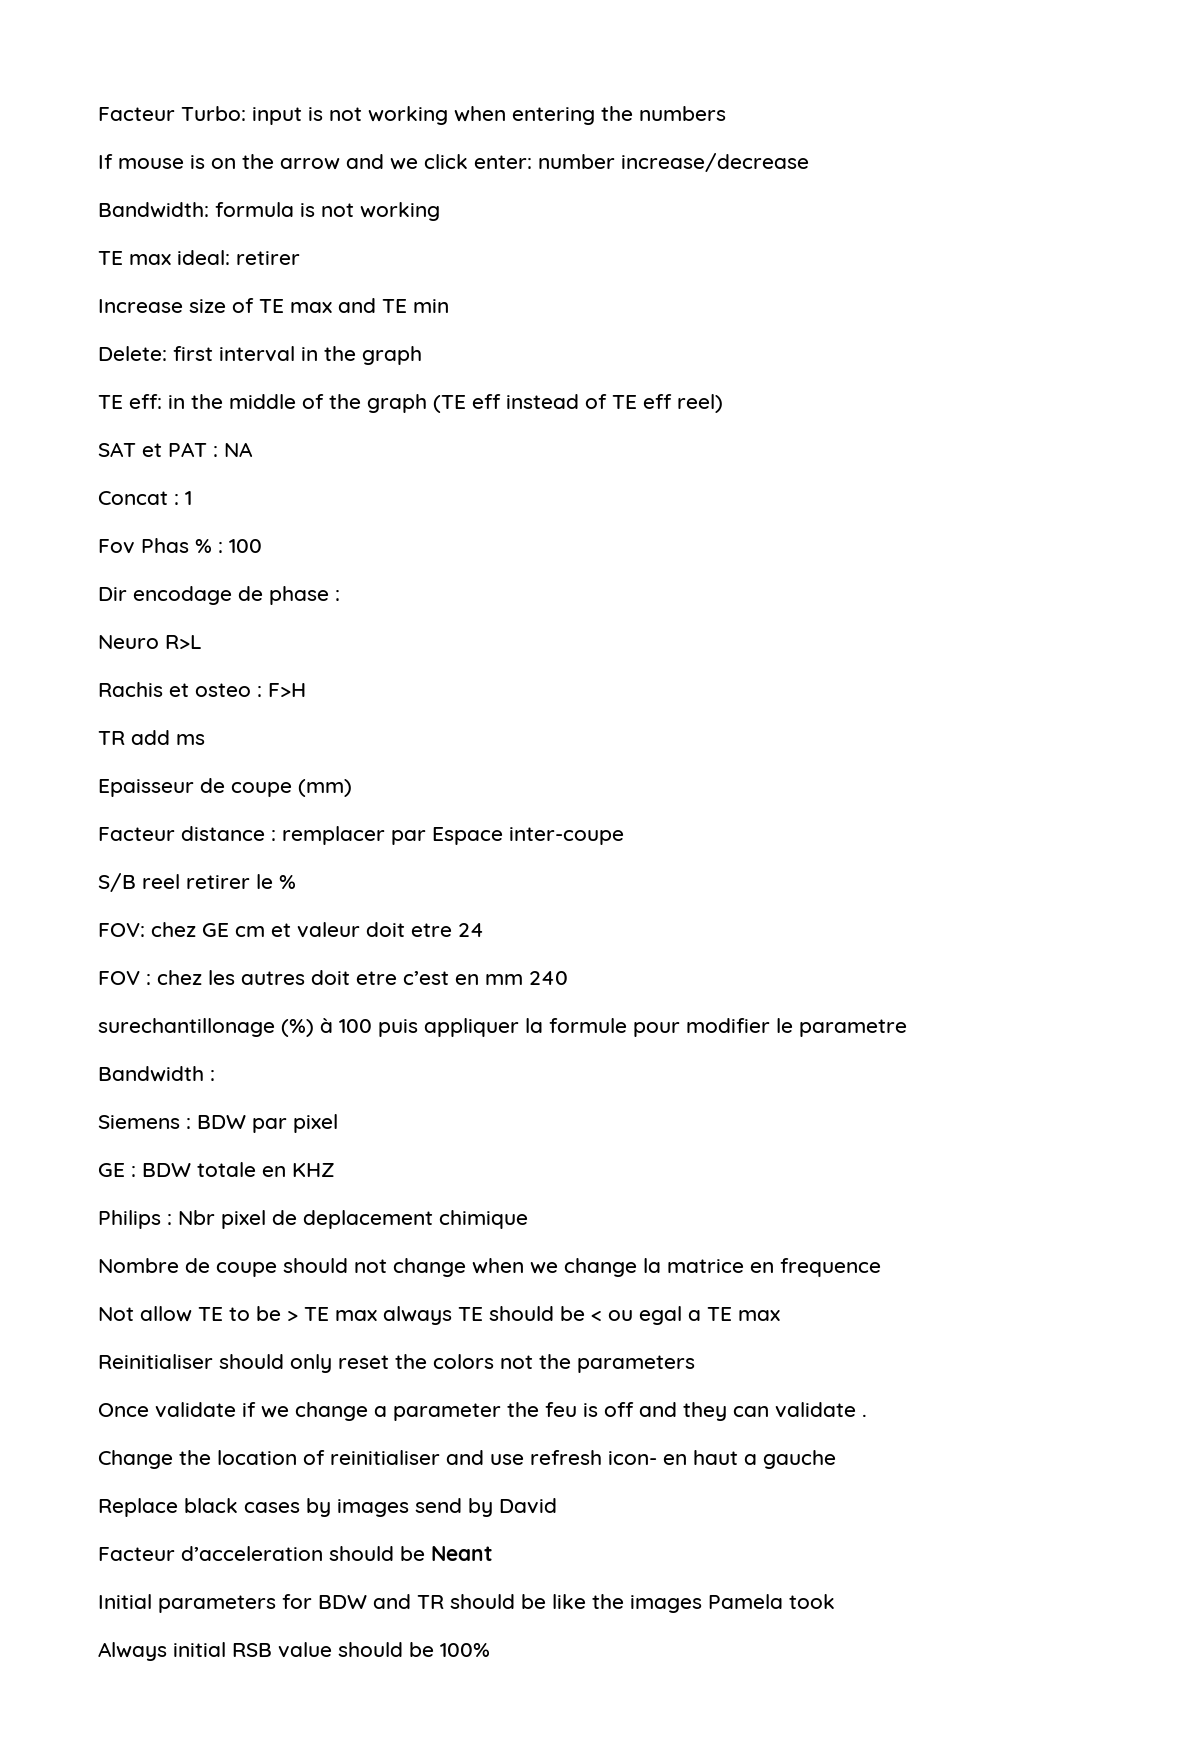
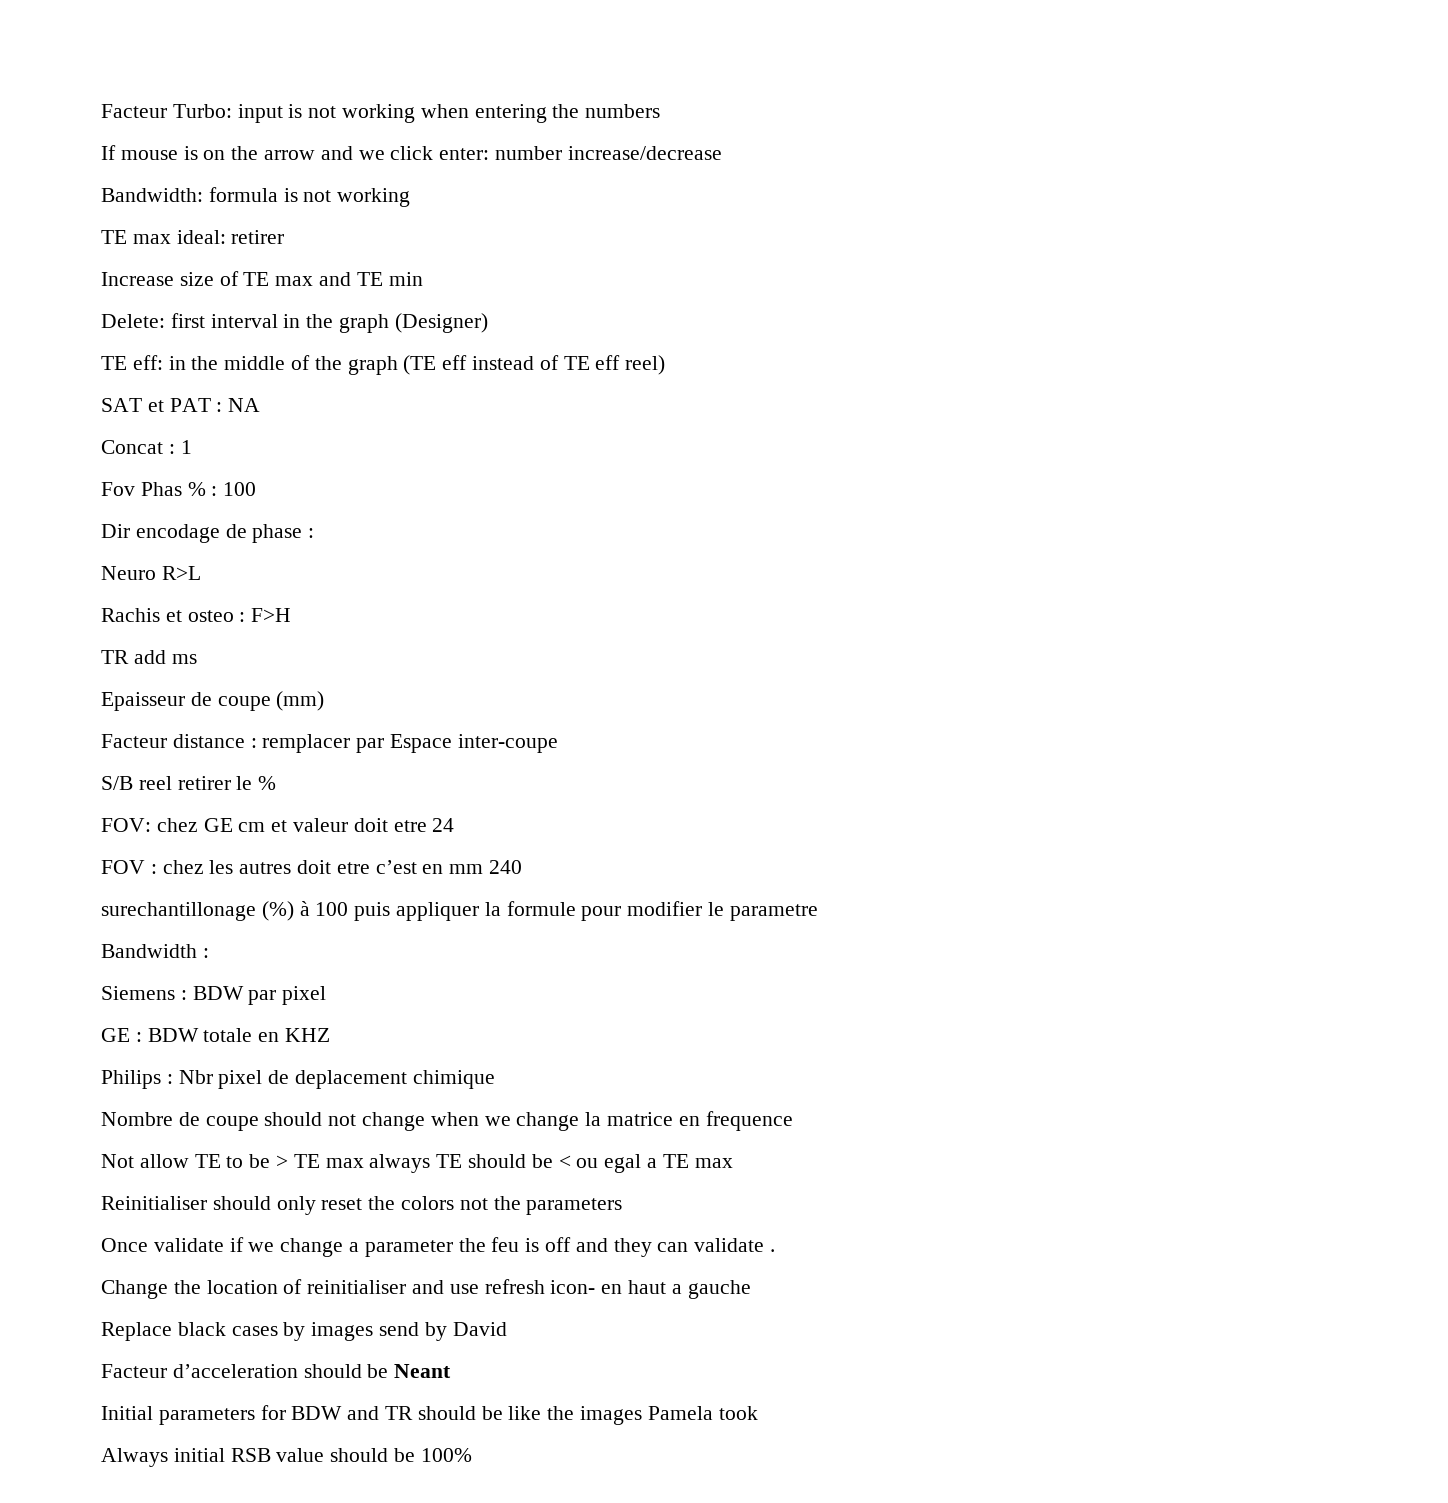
- Delete: first interval in the graph
+ Delete: first interval in the graph (Designer)

